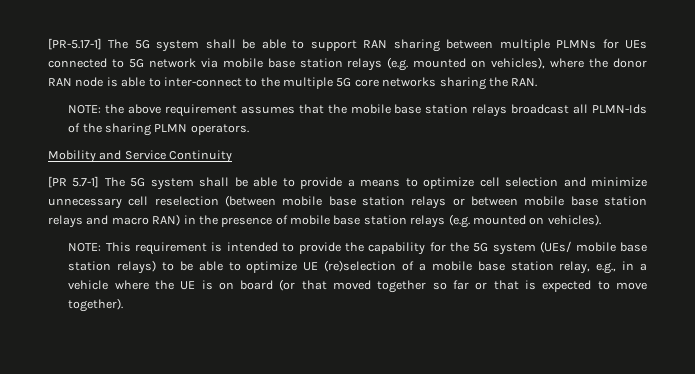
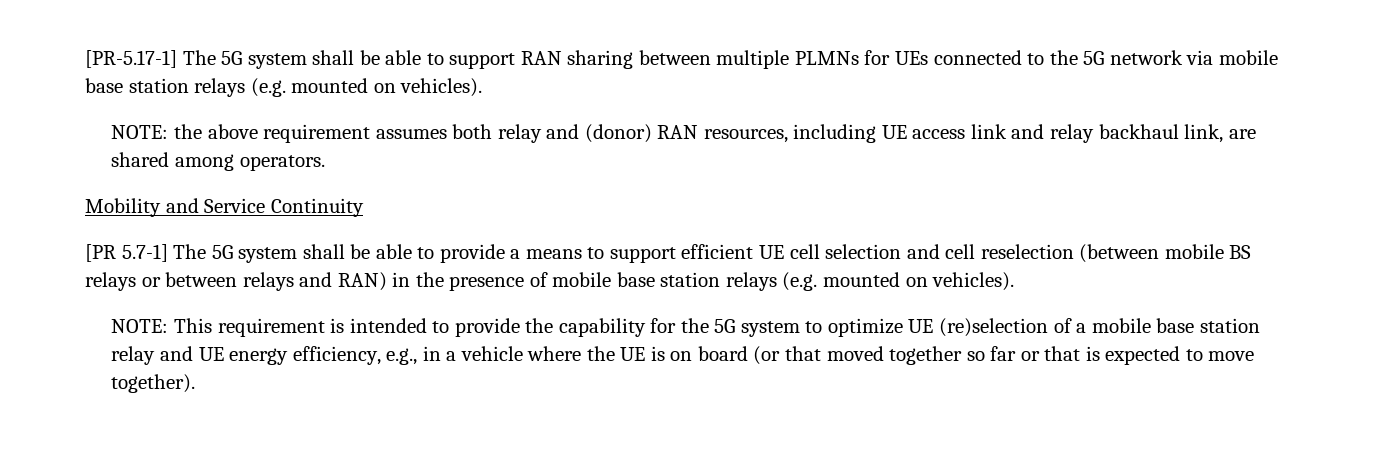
- [PR-5.17-1] The 5G system shall be able to support RAN sharing between multiple PLMNs for UEs connected to 5G network via mobile base station relays (e.g. mounted on vehicles), where the donor RAN node is able to inter-connect to the multiple 5G core networks sharing the RAN.
+ [PR-5.17-1] The 5G system shall be able to support RAN sharing between multiple PLMNs for UEs connected to the 5G network via mobile base station relays (e.g. mounted on vehicles).
- NOTE: the above requirement assumes that the mobile base station relays broadcast all PLMN-Ids of the sharing PLMN operators.
+ NOTE: the above requirement assumes both relay and (donor) RAN resources, including UE access link and relay backhaul link, are shared among operators.
- [PR 5.7-1] The 5G system shall be able to provide a means to optimize cell selection and minimize unnecessary cell reselection (between mobile base station relays or between mobile base station relays and macro RAN) in the presence of mobile base station relays (e.g. mounted on vehicles).
+ [PR 5.7-1] The 5G system shall be able to provide a means to support efficient UE cell selection and cell reselection (between mobile BS relays or between relays and RAN) in the presence of mobile base station relays (e.g. mounted on vehicles).
- NOTE: This requirement is intended to provide the capability for the 5G system (UEs/ mobile base station relays) to be able to optimize UE (re)selection of a mobile base station relay, e.g., in a vehicle where the UE is on board (or that moved together so far or that is expected to move together).
+ NOTE: This requirement is intended to provide the capability for the 5G system to optimize UE (re)selection of a mobile base station relay and UE energy efficiency, e.g., in a vehicle where the UE is on board (or that moved together so far or that is expected to move together).

